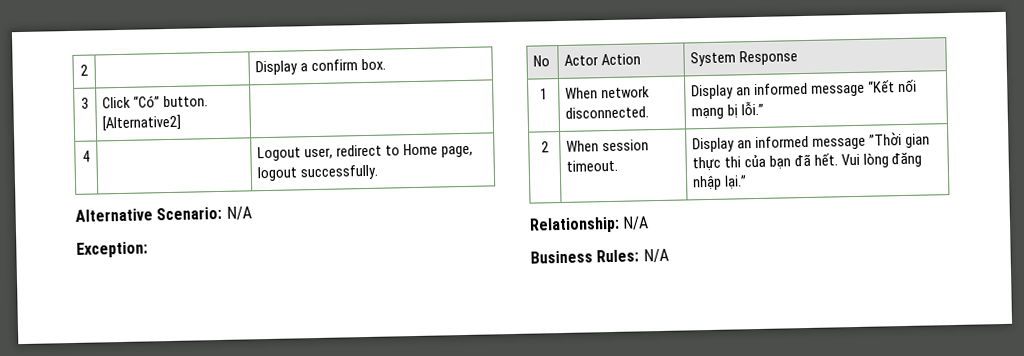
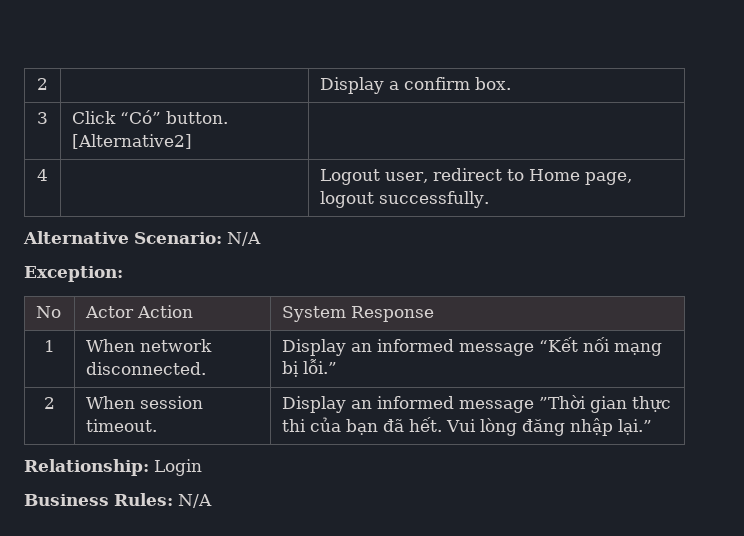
- Relationship: N/A
+ Relationship: Login

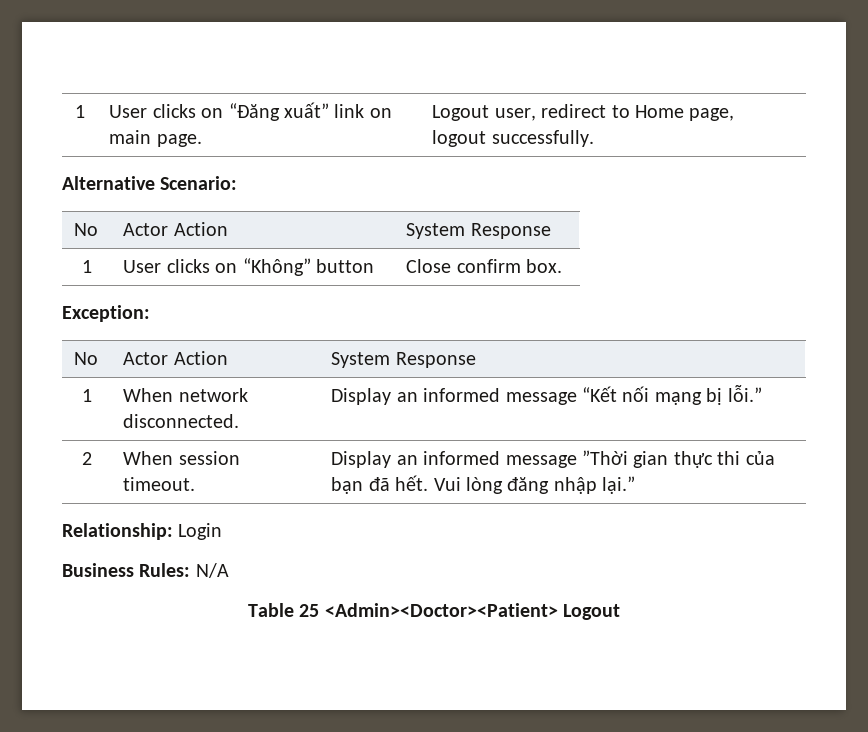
- 2 | | Display a confirm box.
- 3 | Click “Có” button. [Alternative2] |
- 4 | | Logout user, redirect to Home page, logout successfully.
+ 1 | User clicks on “Đăng xuất” link on main page. | Logout user, redirect to Home page, logout successfully.
- Alternative Scenario: N/A
+ Alternative Scenario:
+ No | Actor Action | System Response
+ 1 | User clicks on “Không” button | Close confirm box.
+ Table 25 <Admin><Doctor><Patient> Logout

